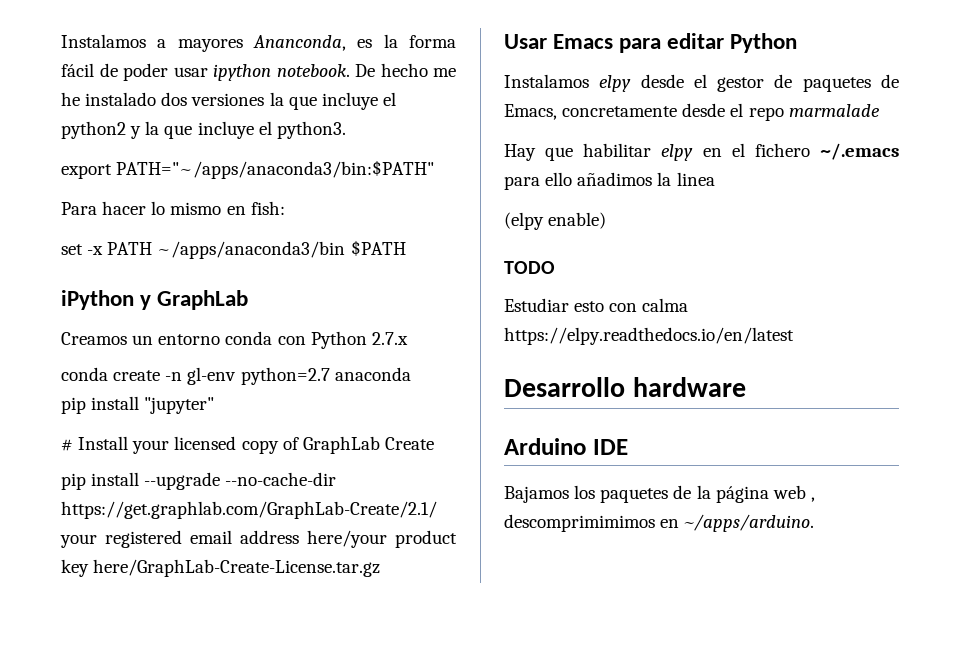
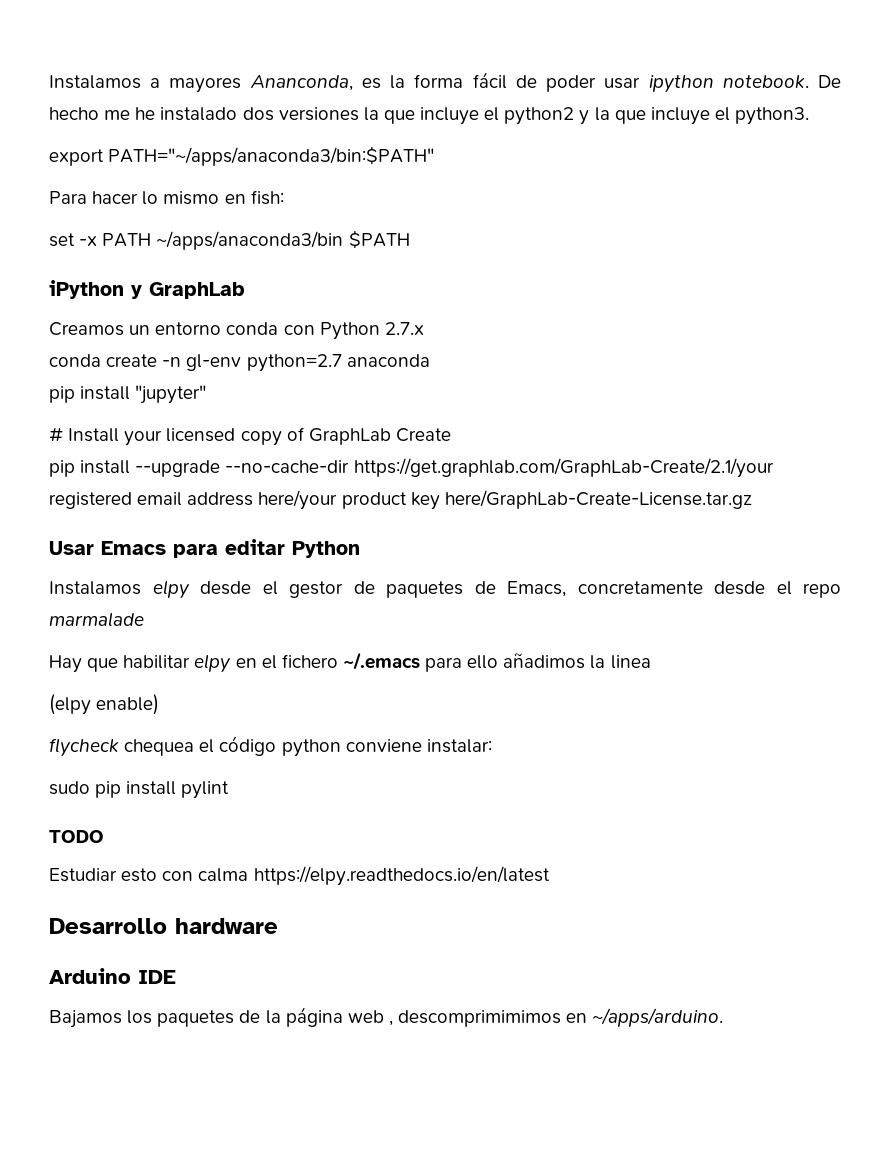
+ flycheck chequea el código python conviene instalar:
+ sudo pip install pylint

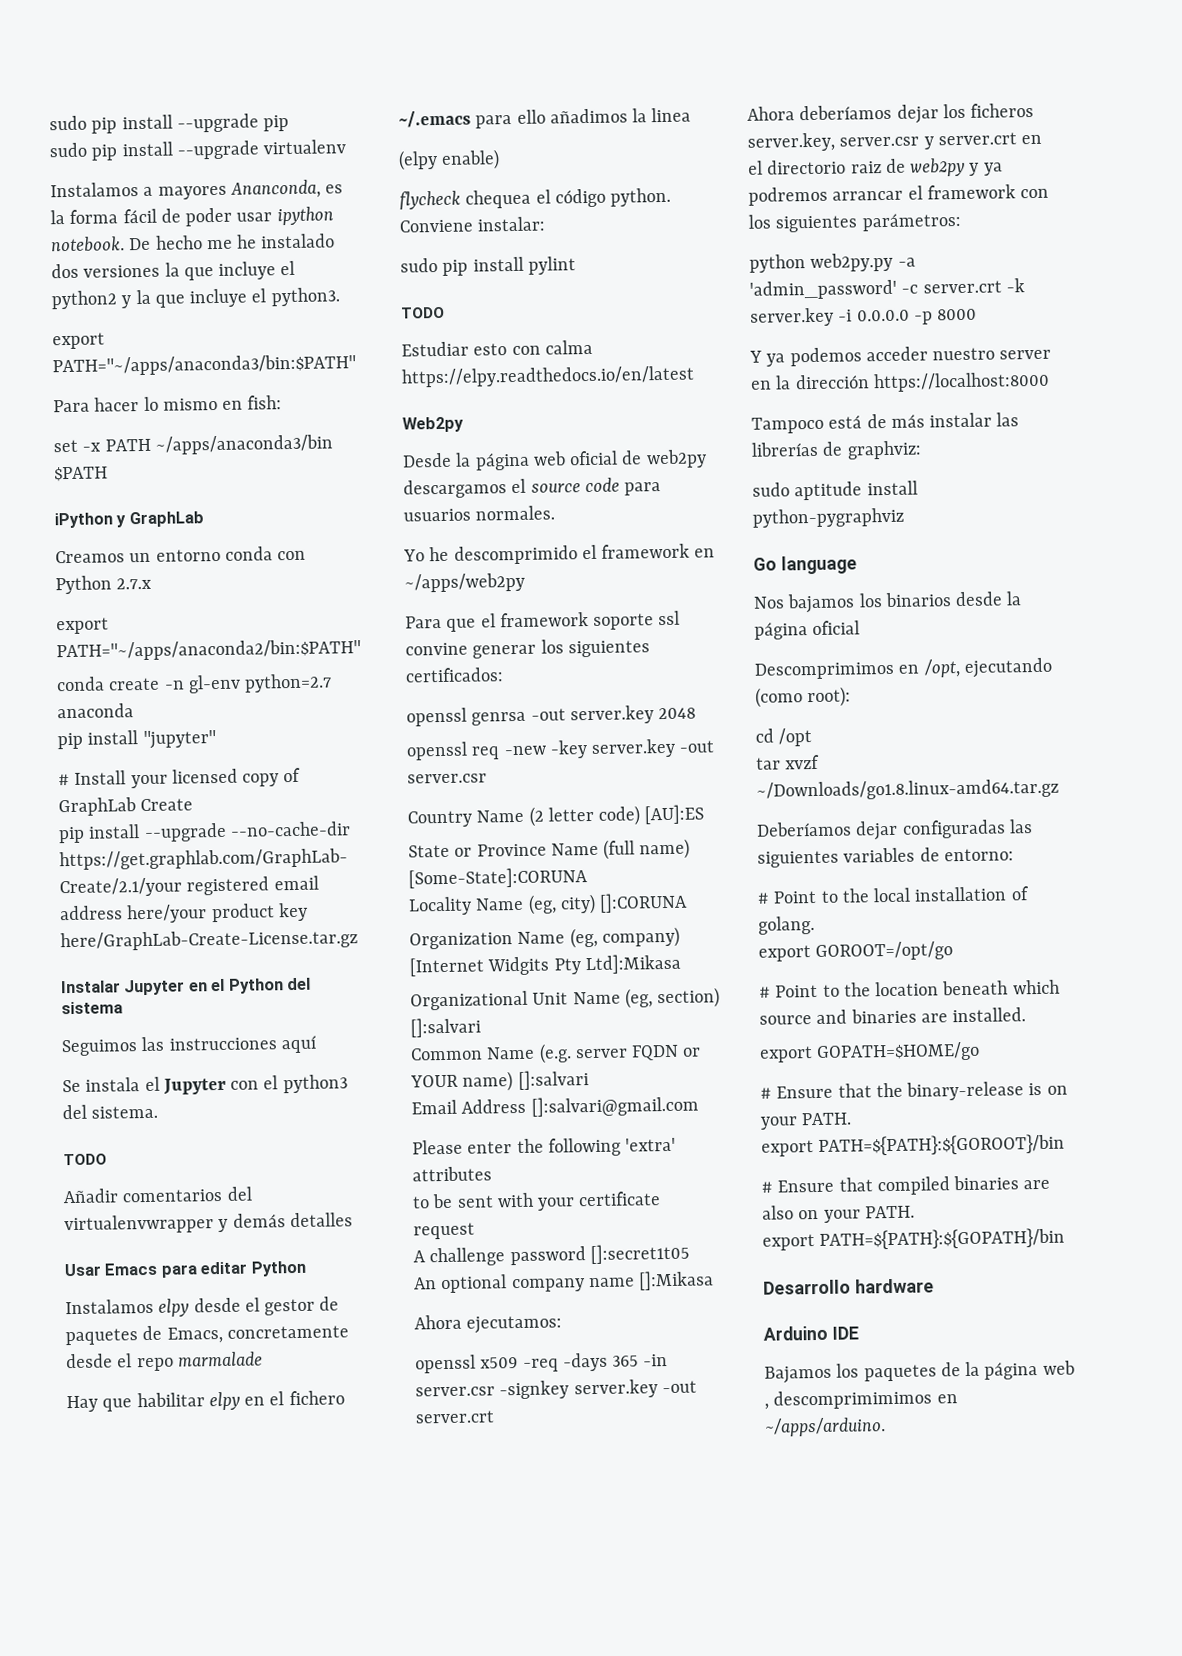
+ sudo pip install --upgrade pip
+ sudo pip install --upgrade virtualenv
+ export PATH="~/apps/anaconda2/bin:$PATH"
+ Instalar Jupyter en el Python del sistema
+ Seguimos las instrucciones aquí
+ Se instala el Jupyter con el python3 del sistema.
+ TODO
+ Añadir comentarios del virtualenvwrapper y demás detalles
- flycheck chequea el código python conviene instalar:
+ flycheck chequea el código python. Conviene instalar:
+ Web2py
+ Desde la página web oficial de web2py descargamos el source code para usuarios normales.
+ Yo he descomprimido el framework en ~/apps/web2py
+ Para que el framework soporte ssl convine generar los siguientes certificados:
+ openssl genrsa -out server.key 2048
+ openssl req -new -key server.key -out server.csr
+ Country Name (2 letter code) [AU]:ES
+ State or Province Name (full name) [Some-State]:CORUNA
+ Locality Name (eg, city) []:CORUNA
+ Organization Name (eg, company) [Internet Widgits Pty Ltd]:Mikasa
+ Organizational Unit Name (eg, section) []:salvari
+ Common Name (e.g. server FQDN or YOUR name) []:salvari
+ Email Address []:salvari@gmail.com
+ Please enter the following 'extra' attributes
+ to be sent with your certificate request
+ A challenge password []:secret1t05
+ An optional company name []:Mikasa
+ Ahora ejecutamos:
+ openssl x509 -req -days 365 -in server.csr -signkey server.key -out server.crt
+ Ahora deberíamos dejar los ficheros server.key, server.csr y server.crt en el directorio raiz de web2py y ya podremos arrancar el framework con los siguientes parámetros:
+ python web2py.py -a 'admin_password' -c server.crt -k server.key -i 0.0.0.0 -p 8000
+ Y ya podemos acceder nuestro server en la dirección https://localhost:8000
+ Tampoco está de más instalar las librerías de graphviz:
+ sudo aptitude install python-pygraphviz
+ Go language
+ Nos bajamos los binarios desde la página oficial
+ Descomprimimos en /opt, ejecutando (como root):
+ cd /opt
+ tar xvzf ~/Downloads/go1.8.linux-amd64.tar.gz
+ Deberíamos dejar configuradas las siguientes variables de entorno:
+ # Point to the local installation of golang.
+ export GOROOT=/opt/go
+ # Point to the location beneath which source and binaries are installed.
+ export GOPATH=$HOME/go
+ # Ensure that the binary-release is on your PATH.
+ export PATH=${PATH}:${GOROOT}/bin
+ # Ensure that compiled binaries are also on your PATH.
+ export PATH=${PATH}:${GOPATH}/bin

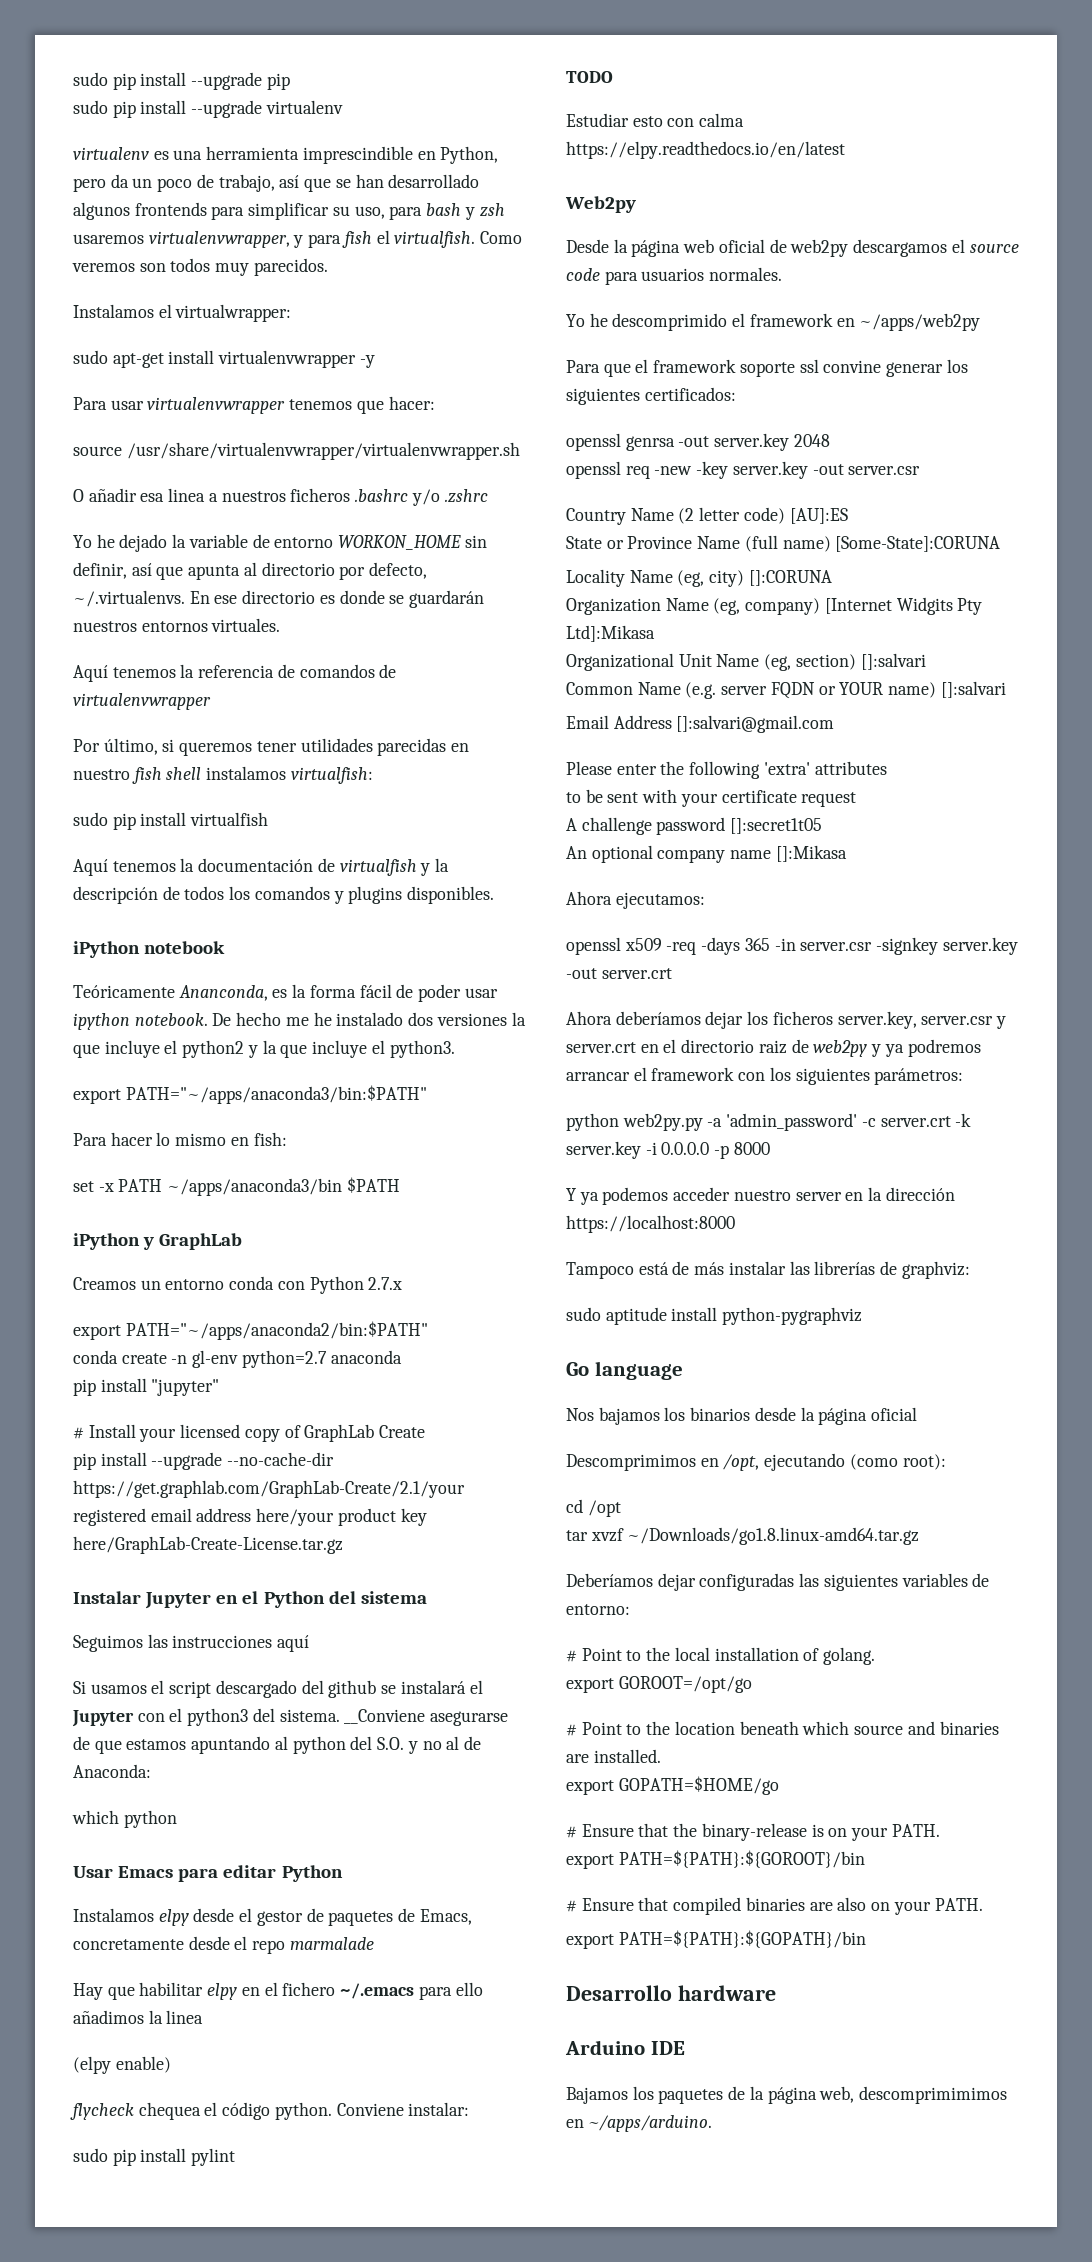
- Instalamos a mayores Ananconda, es la forma fácil de poder usar ipython notebook.
+ virtualenv es una herramienta imprescindible en Python, pero da un poco de trabajo, así que se han desarrollado algunos frontends para simplificar su uso, para bash y zsh usaremos virtualenvwrapper, y para fish el virtualfish. Como veremos son todos muy parecidos.
+ Instalamos el virtualwrapper:
+ sudo apt-get install virtualenvwrapper -y
+ Para usar virtualenvwrapper tenemos que hacer:
+ source /usr/share/virtualenvwrapper/virtualenvwrapper.sh
+ O añadir esa linea a nuestros ficheros .bashrc y/o .zshrc
+ Yo he dejado la variable de entorno WORKON_HOME sin definir, así que apunta al directorio por defecto, ~/.virtualenvs. En ese directorio es donde se guardarán nuestros entornos virtuales.
+ Aquí tenemos la referencia de comandos de virtualenvwrapper
+ Por último, si queremos tener utilidades parecidas en nuestro fish shell instalamos virtualfish:
+ sudo pip install virtualfish
+ Aquí tenemos la documentación de virtualfish y la descripción de todos los comandos y plugins disponibles.
+ iPython notebook
+ Teóricamente Ananconda, es la forma fácil de poder usar ipython notebook.
- Se instala el Jupyter con el python3 del sistema.
- TODO
- Añadir comentarios del virtualenvwrapper y demás detalles
+ Si usamos el script descargado del github se instalará el Jupyter con el python3 del sistema. __Conviene asegurarse de que estamos apuntando al python del S.O. y no al de Anaconda:
+ which python
- Bajamos los paquetes de la página web , descomprimimimos en ~/apps/arduino.
+ Bajamos los paquetes de la página web, descomprimimimos en ~/apps/arduino.

